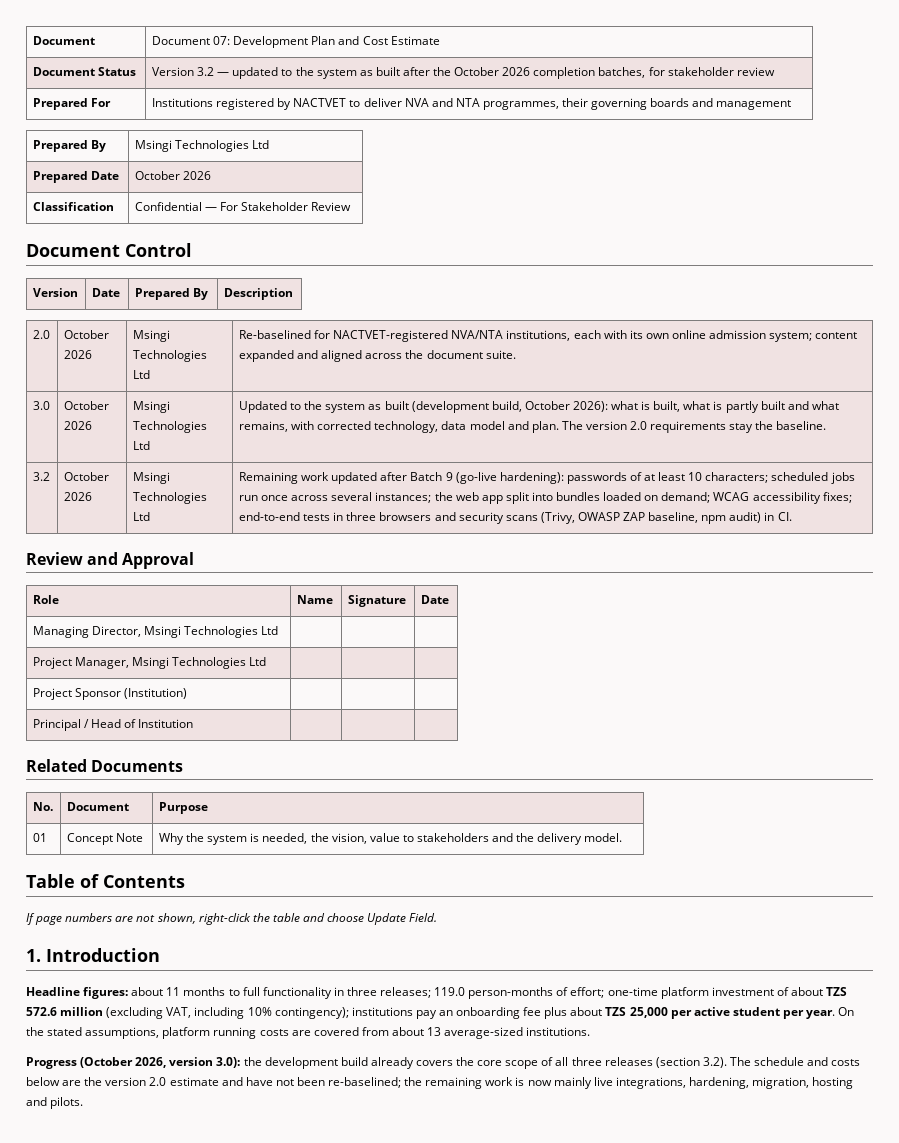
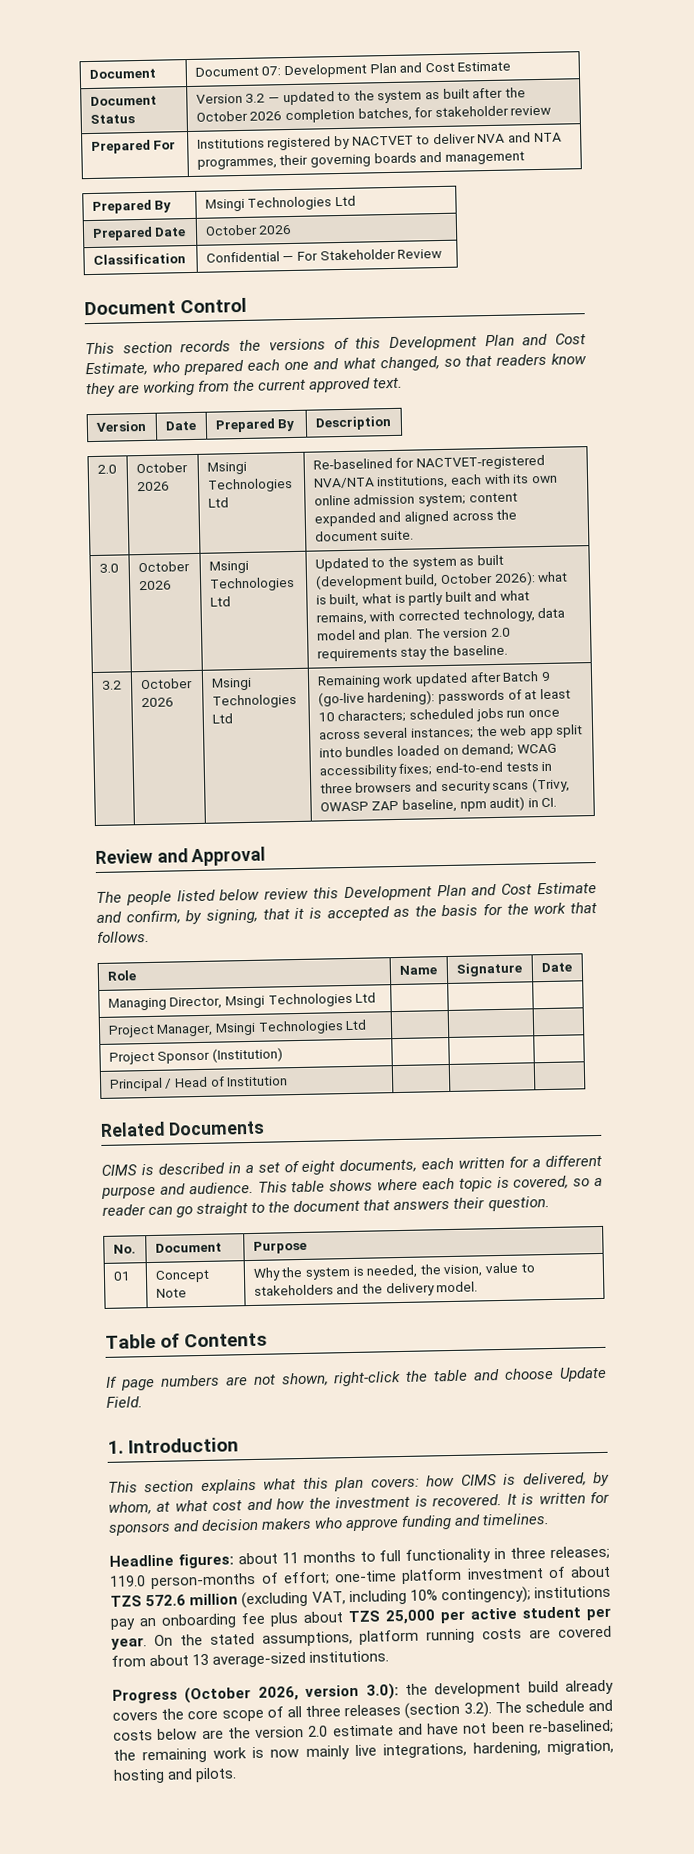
+ This section records the versions of this Development Plan and Cost Estimate, who prepared each one and what changed, so that readers know they are working from the current approved text.
+ The people listed below review this Development Plan and Cost Estimate and confirm, by signing, that it is accepted as the basis for the work that follows.
+ CIMS is described in a set of eight documents, each written for a different purpose and audience. This table shows where each topic is covered, so a reader can go straight to the document that answers their question.
+ This section explains what this plan covers: how CIMS is delivered, by whom, at what cost and how the investment is recovered. It is written for sponsors and decision makers who approve funding and timelines.

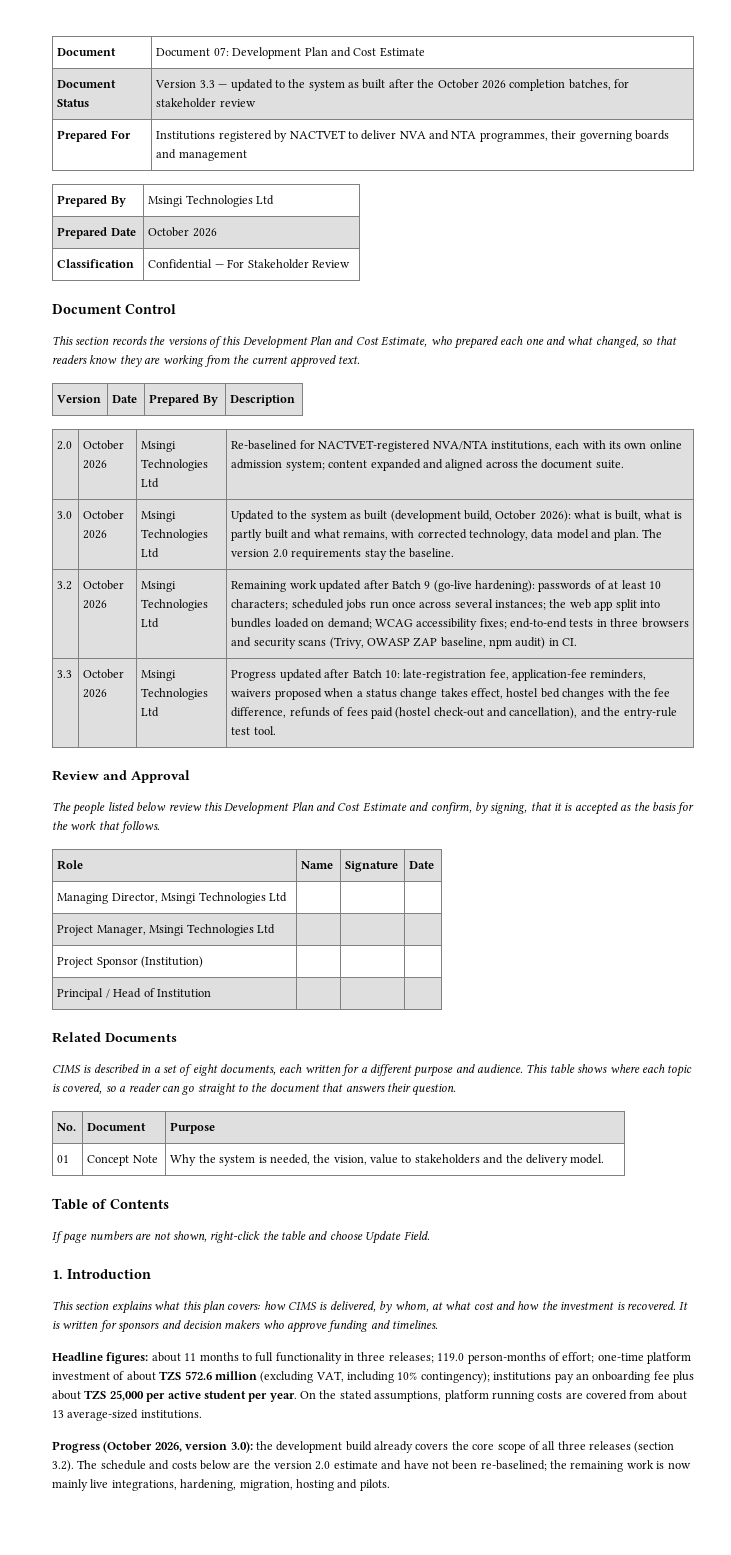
- Document Status | Version 3.2 — updated to the system as built after the October 2026 completion batches, for stakeholder review
+ Document Status | Version 3.3 — updated to the system as built after the October 2026 completion batches, for stakeholder review
+ 3.3 | October 2026 | Msingi Technologies Ltd | Progress updated after Batch 10: late-registration fee, application-fee reminders, waivers proposed when a status change takes effect, hostel bed changes with the fee difference, refunds of fees paid (hostel check-out and cancellation), and the entry-rule test tool.

